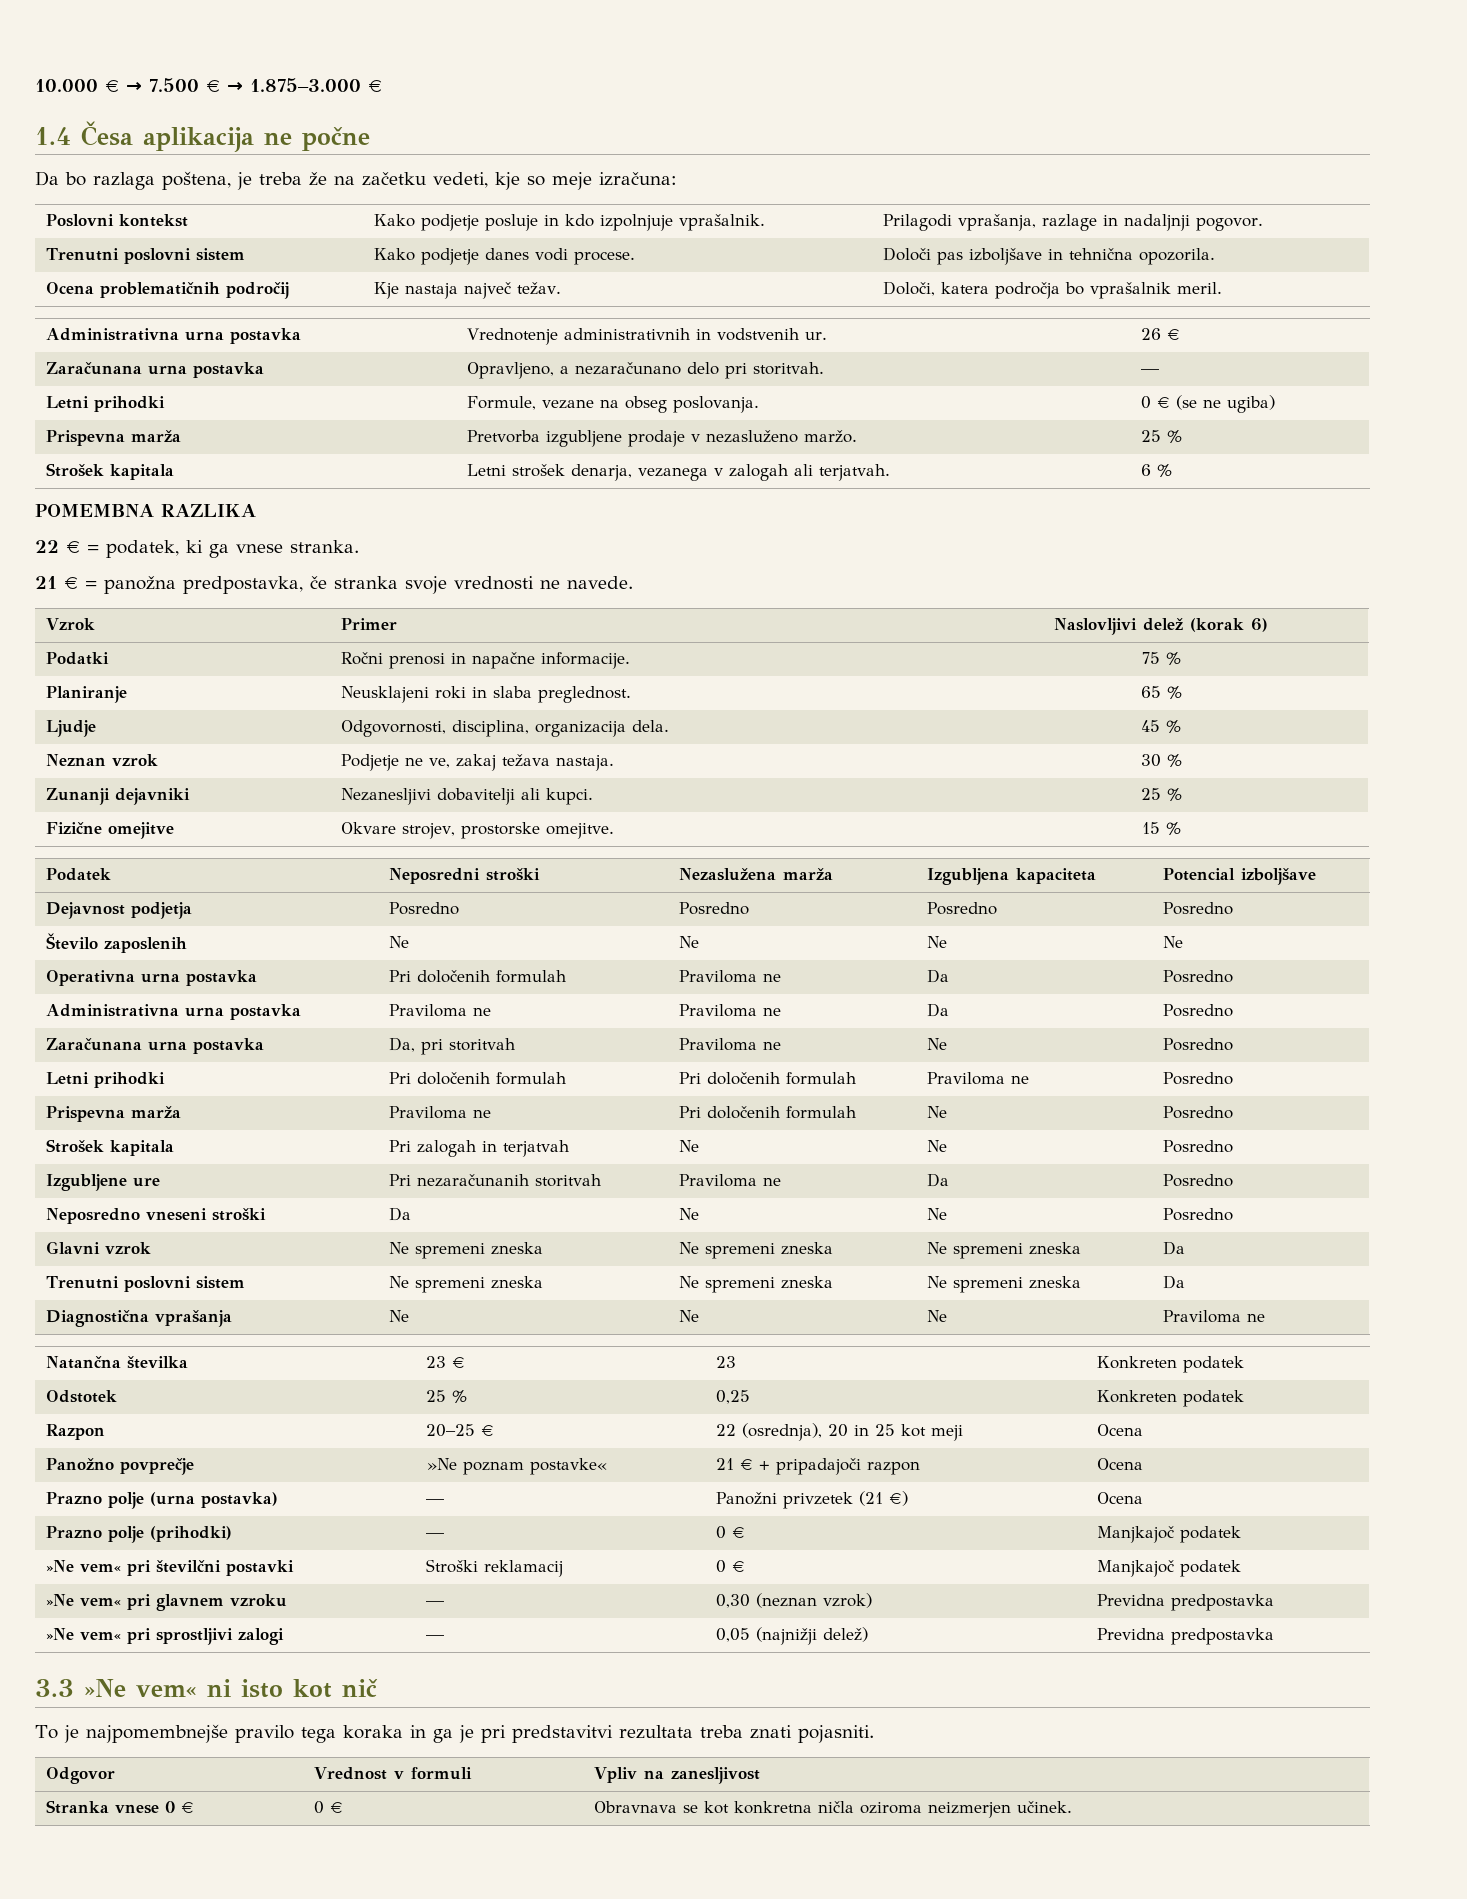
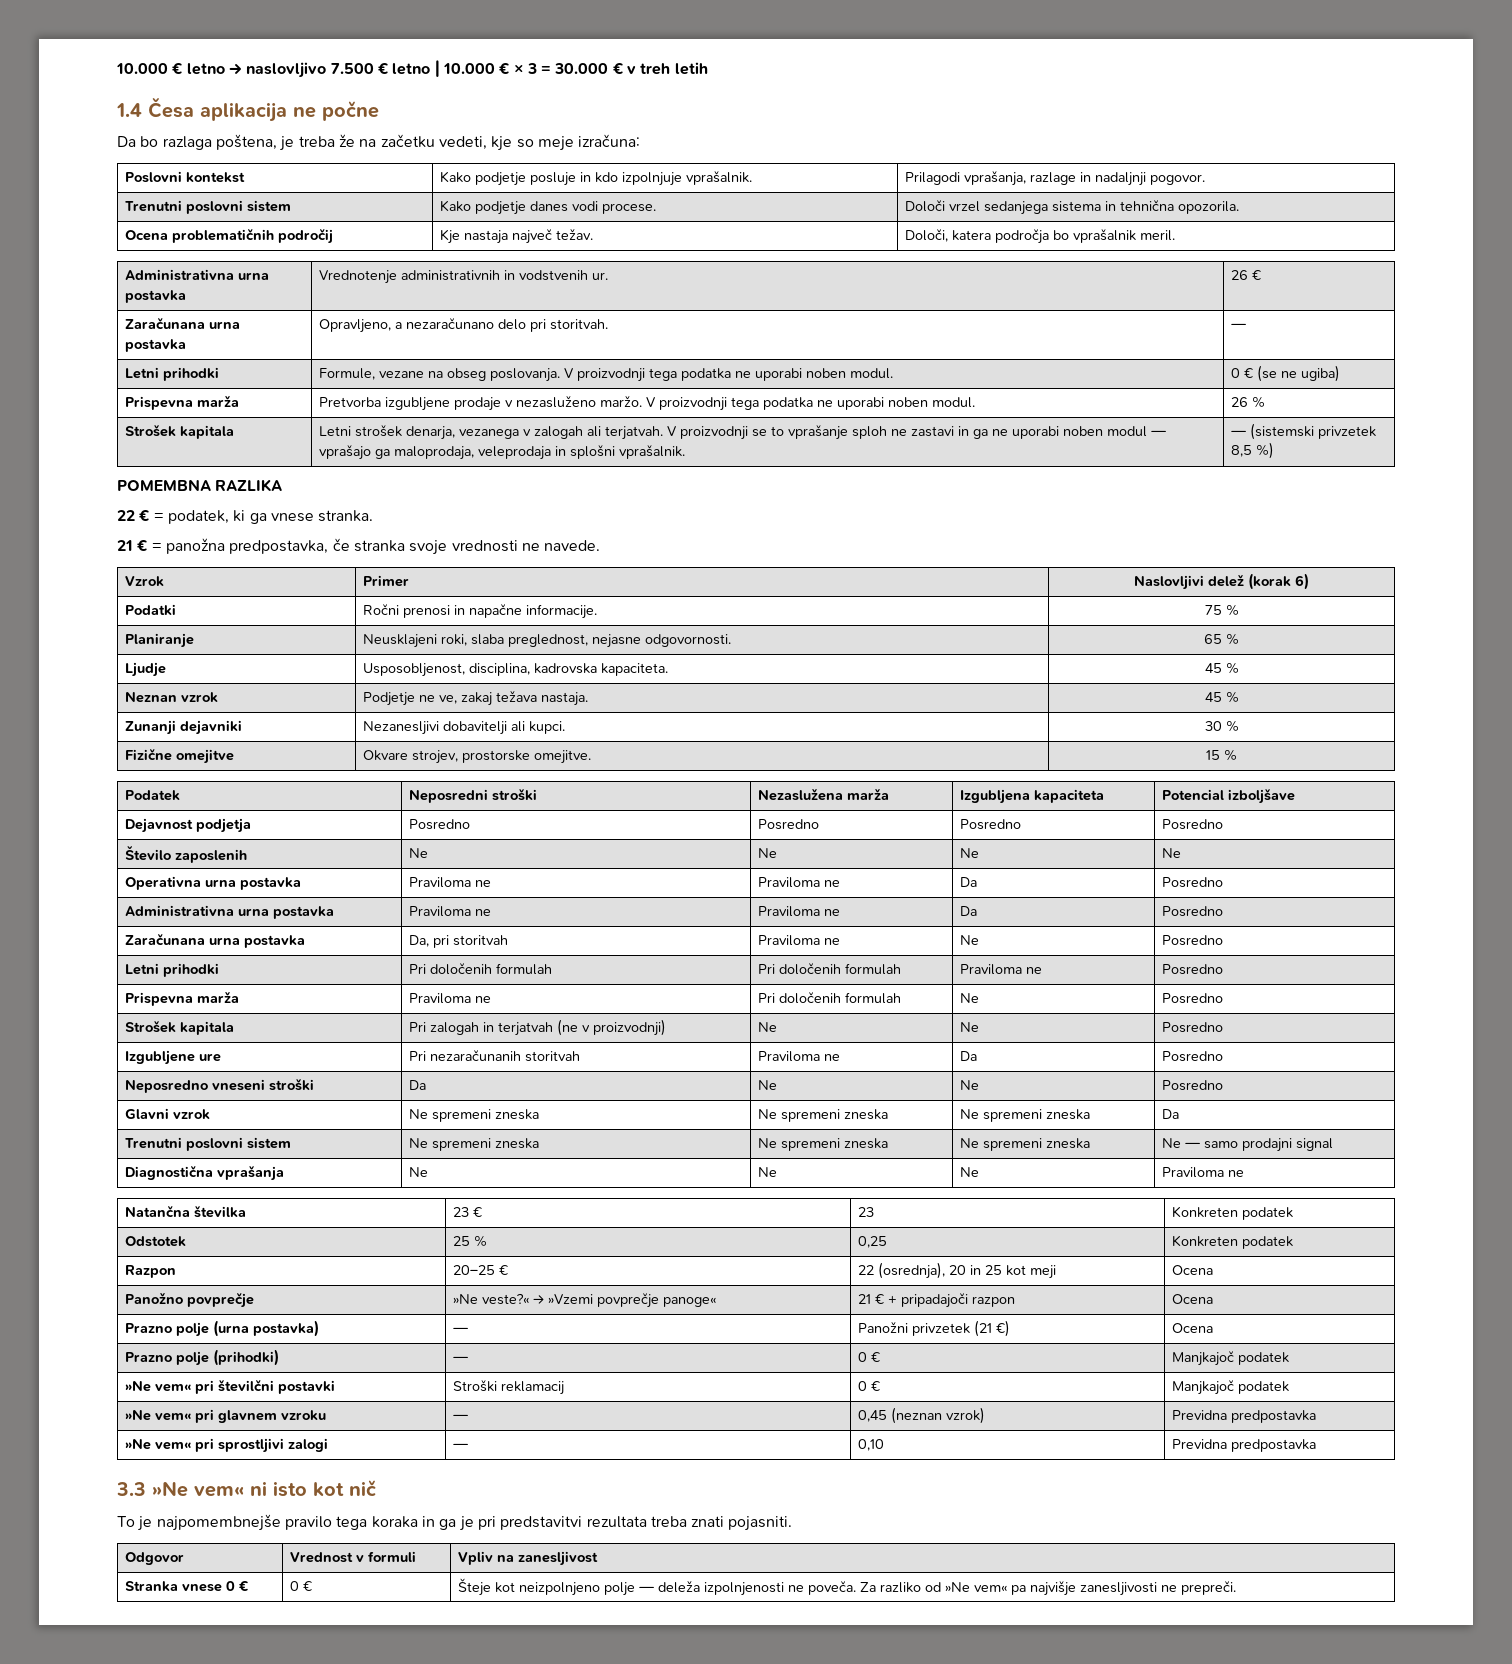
- 10.000 € → 7.500 € → 1.875–3.000 €
+ 10.000 € letno → naslovljivo 7.500 € letno | 10.000 € × 3 = 30.000 € v treh letih
- Trenutni poslovni sistem | Kako podjetje danes vodi procese. | Določi pas izboljšave in tehnična opozorila.
+ Trenutni poslovni sistem | Kako podjetje danes vodi procese. | Določi vrzel sedanjega sistema in tehnična opozorila.
- Letni prihodki | Formule, vezane na obseg poslovanja. | 0 € (se ne ugiba)
+ Letni prihodki | Formule, vezane na obseg poslovanja. V proizvodnji tega podatka ne uporabi noben modul. | 0 € (se ne ugiba)
- Prispevna marža | Pretvorba izgubljene prodaje v nezasluženo maržo. | 25 %
+ Prispevna marža | Pretvorba izgubljene prodaje v nezasluženo maržo. V proizvodnji tega podatka ne uporabi noben modul. | 26 %
- Strošek kapitala | Letni strošek denarja, vezanega v zalogah ali terjatvah. | 6 %
+ Strošek kapitala | Letni strošek denarja, vezanega v zalogah ali terjatvah. V proizvodnji se to vprašanje sploh ne zastavi in ga ne uporabi noben modul — vprašajo ga maloprodaja, veleprodaja in splošni vprašalnik. | — (sistemski privzetek 8,5 %)
- Planiranje | Neusklajeni roki in slaba preglednost. | 65 %
+ Planiranje | Neusklajeni roki, slaba preglednost, nejasne odgovornosti. | 65 %
- Ljudje | Odgovornosti, disciplina, organizacija dela. | 45 %
+ Ljudje | Usposobljenost, disciplina, kadrovska kapaciteta. | 45 %
- Neznan vzrok | Podjetje ne ve, zakaj težava nastaja. | 30 %
+ Neznan vzrok | Podjetje ne ve, zakaj težava nastaja. | 45 %
- Zunanji dejavniki | Nezanesljivi dobavitelji ali kupci. | 25 %
+ Zunanji dejavniki | Nezanesljivi dobavitelji ali kupci. | 30 %
- Operativna urna postavka | Pri določenih formulah | Praviloma ne | Da | Posredno
+ Operativna urna postavka | Praviloma ne | Praviloma ne | Da | Posredno
- Strošek kapitala | Pri zalogah in terjatvah | Ne | Ne | Posredno
+ Strošek kapitala | Pri zalogah in terjatvah (ne v proizvodnji) | Ne | Ne | Posredno
- Trenutni poslovni sistem | Ne spremeni zneska | Ne spremeni zneska | Ne spremeni zneska | Da
+ Trenutni poslovni sistem | Ne spremeni zneska | Ne spremeni zneska | Ne spremeni zneska | Ne — samo prodajni signal
- Panožno povprečje | »Ne poznam postavke« | 21 € + pripadajoči razpon | Ocena
+ Panožno povprečje | »Ne veste?« → »Vzemi povprečje panoge« | 21 € + pripadajoči razpon | Ocena
- »Ne vem« pri glavnem vzroku | — | 0,30 (neznan vzrok) | Previdna predpostavka
+ »Ne vem« pri glavnem vzroku | — | 0,45 (neznan vzrok) | Previdna predpostavka
- »Ne vem« pri sprostljivi zalogi | — | 0,05 (najnižji delež) | Previdna predpostavka
+ »Ne vem« pri sprostljivi zalogi | — | 0,10 | Previdna predpostavka
- Stranka vnese 0 € | 0 € | Obravnava se kot konkretna ničla oziroma neizmerjen učinek.
+ Stranka vnese 0 € | 0 € | Šteje kot neizpolnjeno polje — deleža izpolnjenosti ne poveča. Za razliko od »Ne vem« pa najvišje zanesljivosti ne prepreči.

